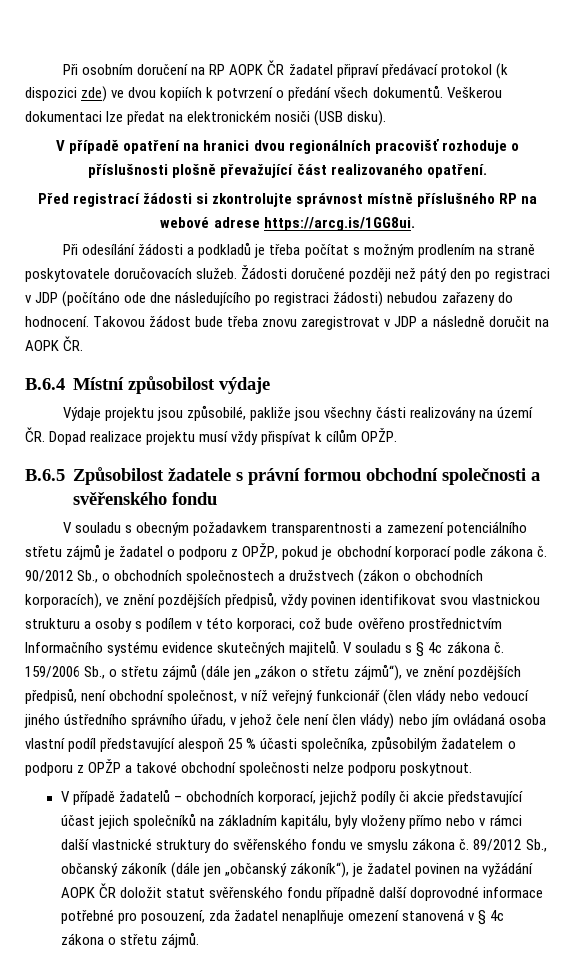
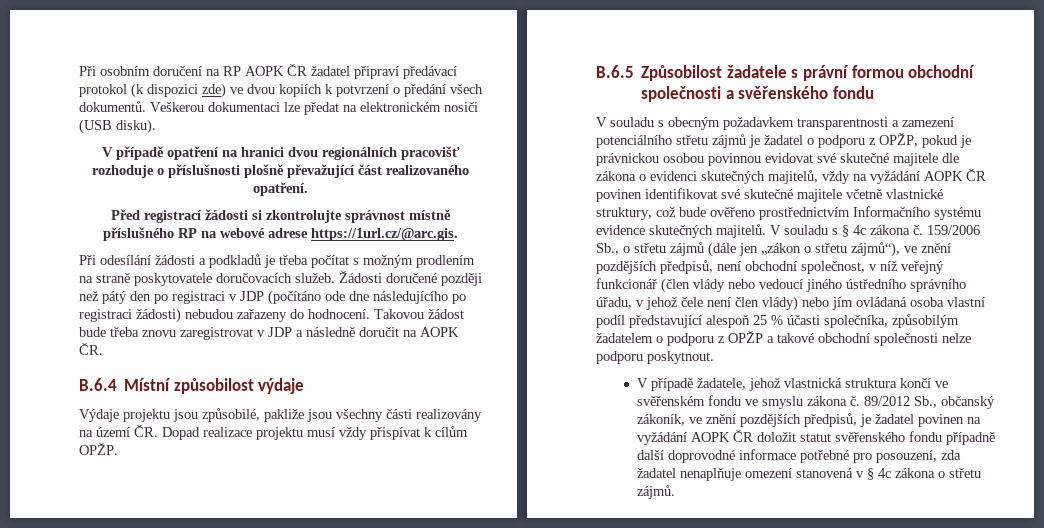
- Před registrací žádosti si zkontrolujte správnost místně příslušného RP na webové adrese https://arcg.is/1GG8ui.
+ Před registrací žádosti si zkontrolujte správnost místně příslušného RP na webové adrese https://1url.cz/@arc.gis.
- V souladu s obecným požadavkem transparentnosti a zamezení potenciálního střetu zájmů je žadatel o podporu z OPŽP, pokud je obchodní korporací podle zákona č. 90/2012 Sb., o obchodních společnostech a družstvech (zákon o obchodních korporacích), ve znění pozdějších předpisů, vždy povinen identifikovat svou vlastnickou strukturu a osoby s podílem v této korporaci, což bude ověřeno prostřednictvím Informačního systému evidence skutečných majitelů.
+ V souladu s obecným požadavkem transparentnosti a zamezení potenciálního střetu zájmů je žadatel o podporu z OPŽP, pokud je právnickou osobou povinnou evidovat své skutečné majitele dle zákona o evidenci skutečných majitelů, vždy na vyžádání AOPK ČR povinen identifikovat své skutečné majitele včetně vlastnické struktury, což bude ověřeno prostřednictvím Informačního systému evidence skutečných majitelů.
- V případě žadatelů – obchodních korporací, jejichž podíly či akcie představující účast jejich společníků na základním kapitálu, byly vloženy přímo nebo v rámci další vlastnické struktury do svěřenského fondu ve smyslu zákona č.
+ V případě žadatele, jehož vlastnická struktura končí ve svěřenském fondu ve smyslu zákona č.
- 89/2012 Sb., občanský zákoník (dále jen „občanský zákoník“), je žadatel povinen na vyžádání AOPK ČR doložit statut svěřenského fondu případně další doprovodné informace potřebné pro posouzení, zda žadatel nenaplňuje omezení stanovená v § 4c zákona o střetu zájmů.
+ 89/2012 Sb., občanský zákoník, ve znění pozdějších předpisů, je žadatel povinen na vyžádání AOPK ČR doložit statut svěřenského fondu případně další doprovodné informace potřebné pro posouzení, zda žadatel nenaplňuje omezení stanovená v § 4c zákona o střetu zájmů.

